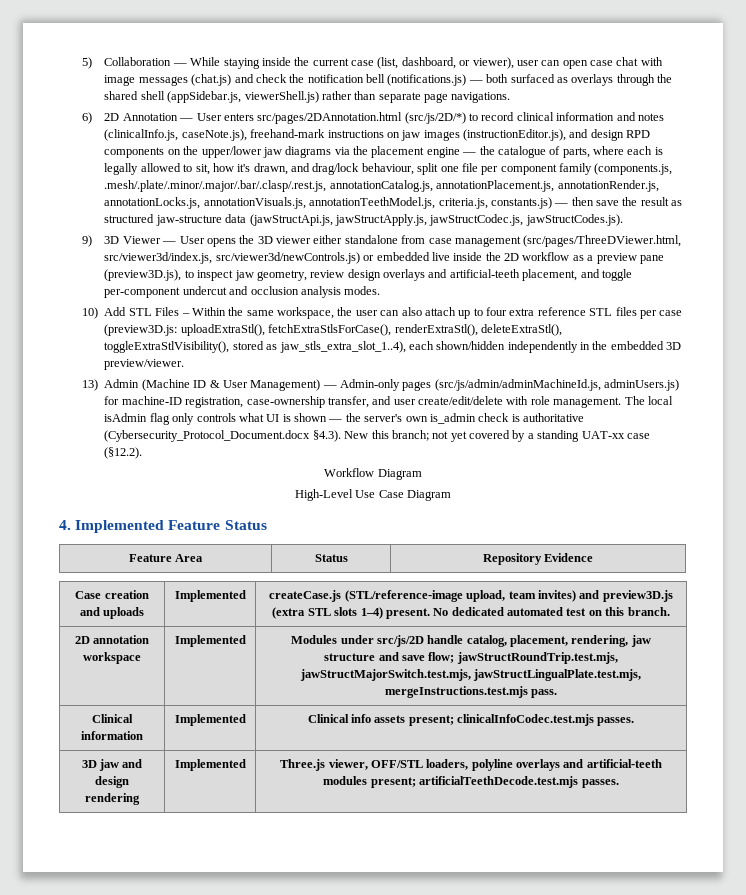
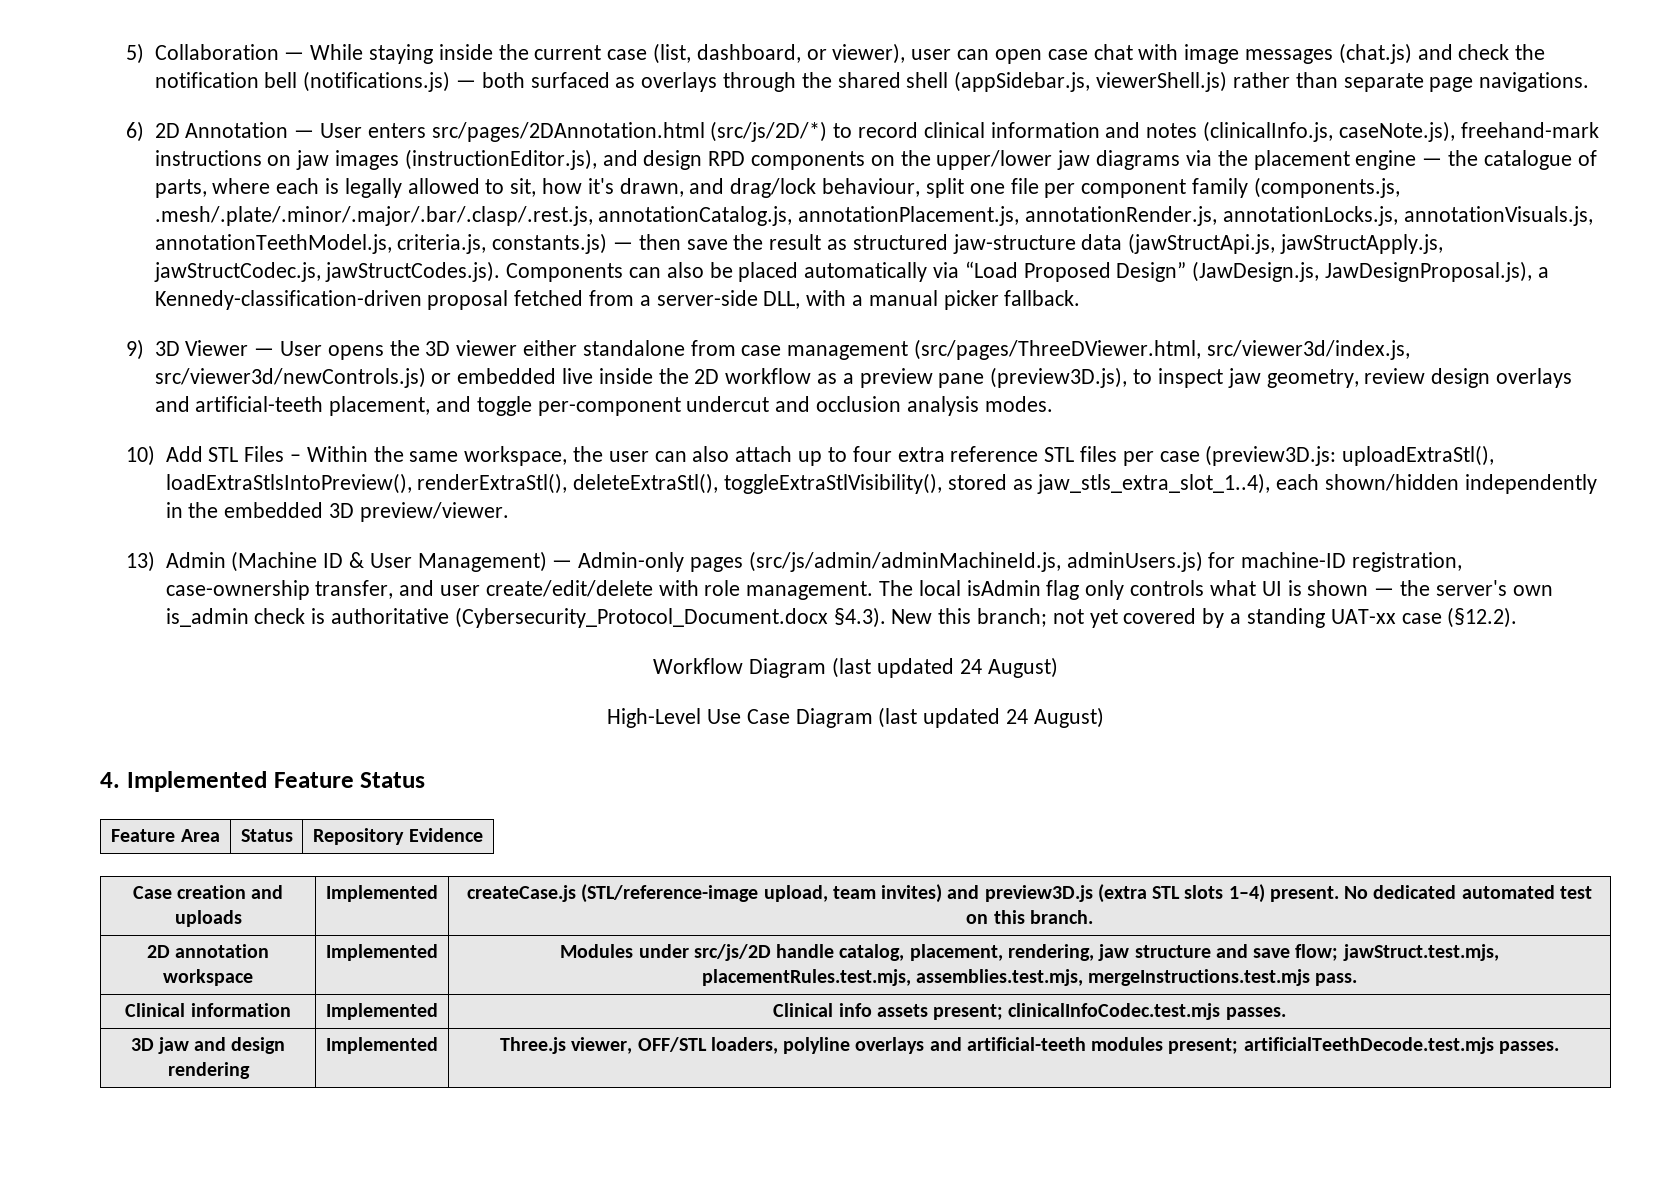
- 6) 2D Annotation — User enters src/pages/2DAnnotation.html (src/js/2D/*) to record clinical information and notes (clinicalInfo.js, caseNote.js), freehand-mark instructions on jaw images (instructionEditor.js), and design RPD components on the upper/lower jaw diagrams via the placement engine — the catalogue of parts, where each is legally allowed to sit, how it's drawn, and drag/lock behaviour, split one file per component family (components.js, .mesh/.plate/.minor/.major/.bar/.clasp/.rest.js, annotationCatalog.js, annotationPlacement.js, annotationRender.js, annotationLocks.js, annotationVisuals.js, annotationTeethModel.js, criteria.js, constants.js) — then save the result as structured jaw-structure data (jawStructApi.js, jawStructApply.js, jawStructCodec.js, jawStructCodes.js).
+ 6) 2D Annotation — User enters src/pages/2DAnnotation.html (src/js/2D/*) to record clinical information and notes (clinicalInfo.js, caseNote.js), freehand-mark instructions on jaw images (instructionEditor.js), and design RPD components on the upper/lower jaw diagrams via the placement engine — the catalogue of parts, where each is legally allowed to sit, how it's drawn, and drag/lock behaviour, split one file per component family (components.js, .mesh/.plate/.minor/.major/.bar/.clasp/.rest.js, annotationCatalog.js, annotationPlacement.js, annotationRender.js, annotationLocks.js, annotationVisuals.js, annotationTeethModel.js, criteria.js, constants.js) — then save the result as structured jaw-structure data (jawStructApi.js, jawStructApply.js, jawStructCodec.js, jawStructCodes.js). Components can also be placed automatically via “Load Proposed Design” (JawDesign.js, JawDesignProposal.js), a Kennedy-classification-driven proposal fetched from a server-side DLL, with a manual picker fallback.
- 10) Add STL Files – Within the same workspace, the user can also attach up to four extra reference STL files per case (preview3D.js: uploadExtraStl(), fetchExtraStlsForCase(), renderExtraStl(), deleteExtraStl(), toggleExtraStlVisibility(), stored as jaw_stls_extra_slot_1..4), each shown/hidden independently in the embedded 3D preview/viewer.
+ 10) Add STL Files – Within the same workspace, the user can also attach up to four extra reference STL files per case (preview3D.js: uploadExtraStl(), loadExtraStlsIntoPreview(), renderExtraStl(), deleteExtraStl(), toggleExtraStlVisibility(), stored as jaw_stls_extra_slot_1..4), each shown/hidden independently in the embedded 3D preview/viewer.
- Workflow Diagram
+ Workflow Diagram (last updated 24 August)
- High-Level Use Case Diagram
+ High-Level Use Case Diagram (last updated 24 August)
- 2D annotation workspace | Implemented | Modules under src/js/2D handle catalog, placement, rendering, jaw structure and save flow; jawStructRoundTrip.test.mjs, jawStructMajorSwitch.test.mjs, jawStructLingualPlate.test.mjs, mergeInstructions.test.mjs pass.
+ 2D annotation workspace | Implemented | Modules under src/js/2D handle catalog, placement, rendering, jaw structure and save flow; jawStruct.test.mjs, placementRules.test.mjs, assemblies.test.mjs, mergeInstructions.test.mjs pass.

